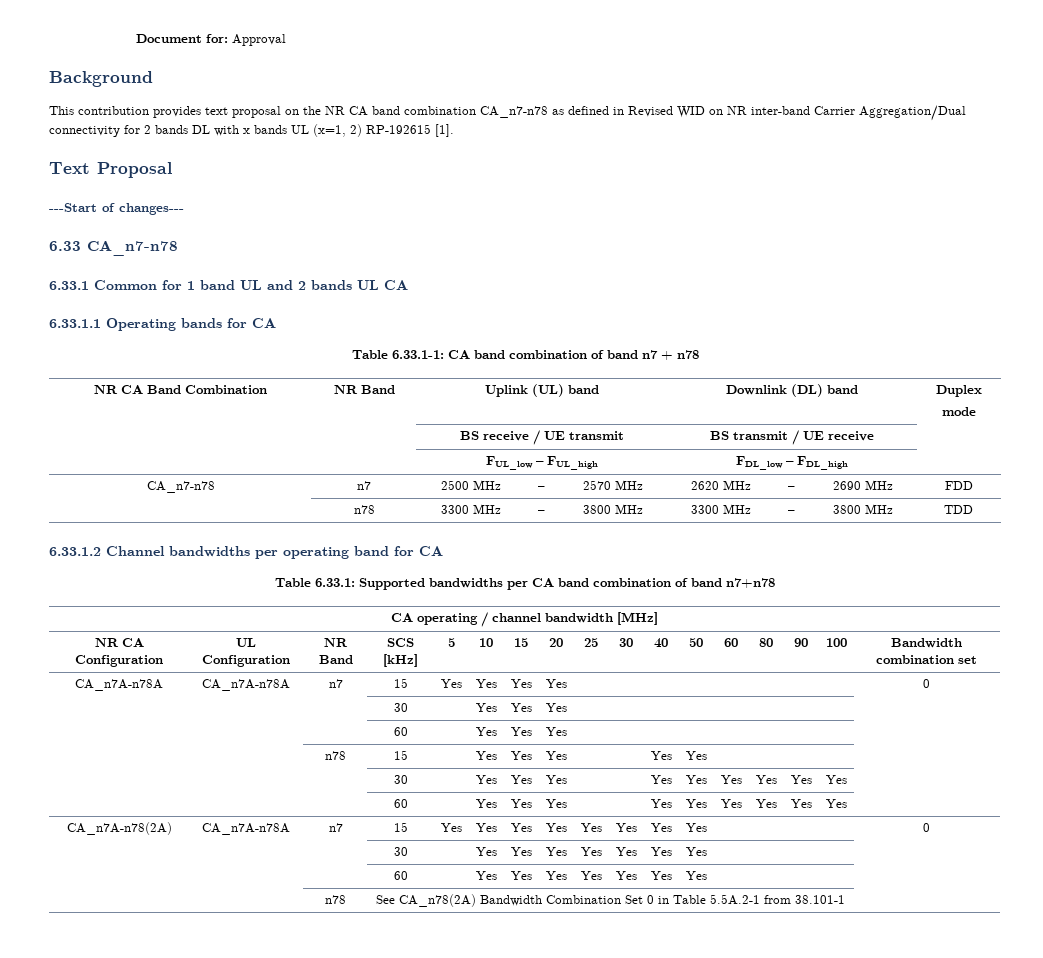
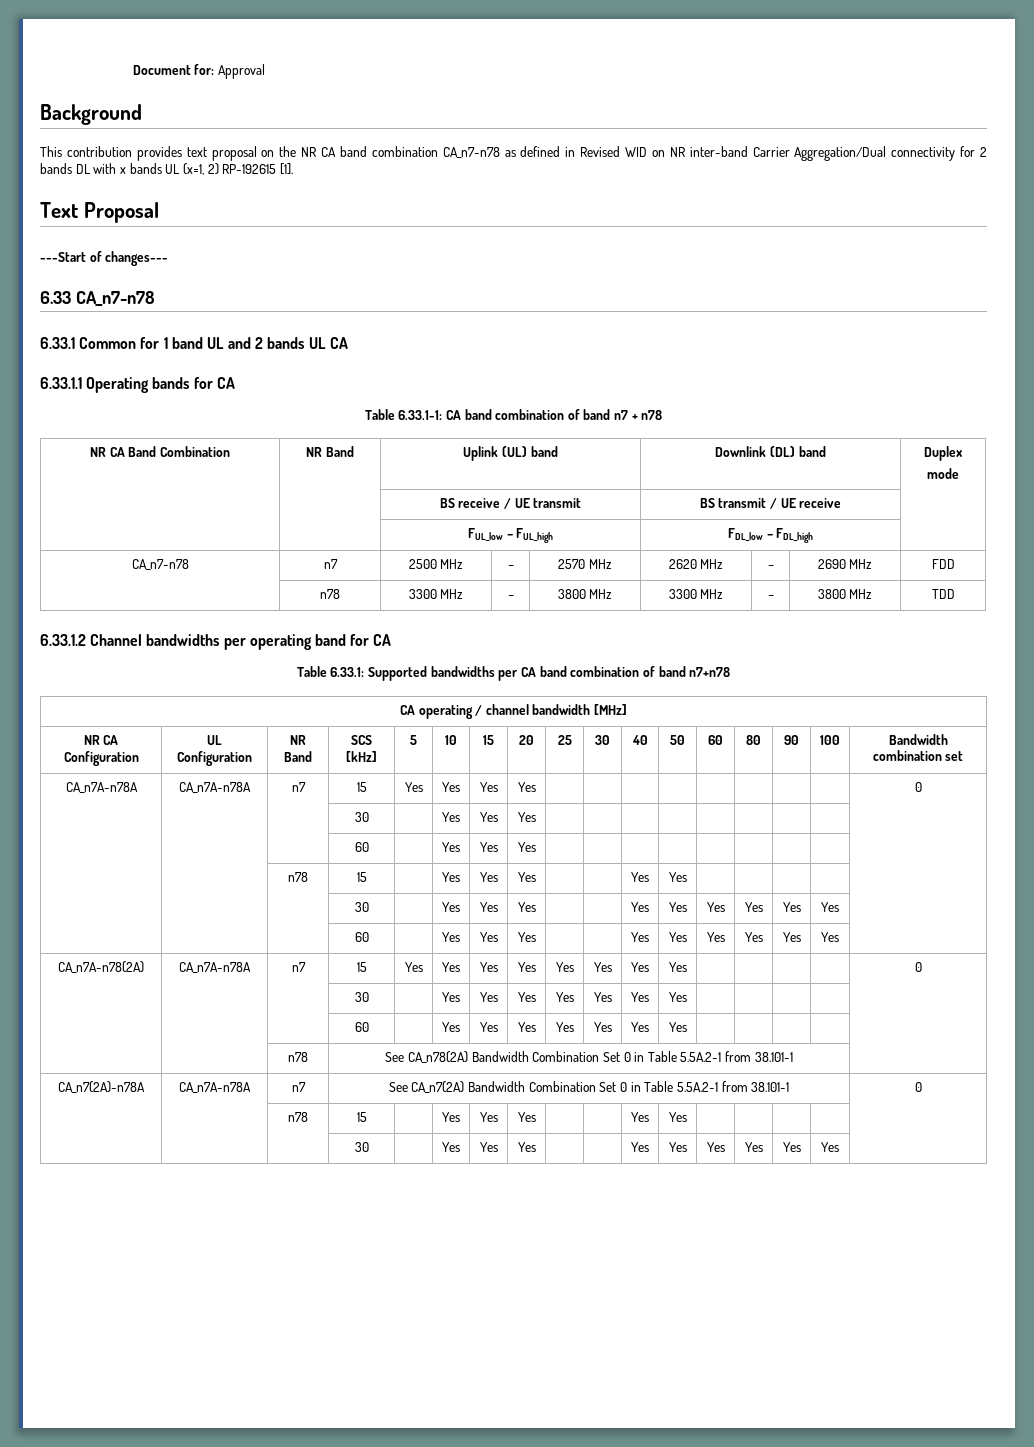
+ CA_n7(2A)-n78A | CA_n7A-n78A | n7 | See CA_n7(2A) Bandwidth Combination Set 0 in Table 5.5A.2-1 from 38.101-1 | 0
+ | | n78 | 15 | | Yes | Yes | Yes | | | Yes | Yes | | | | |
+ | | | 30 | | Yes | Yes | Yes | | | Yes | Yes | Yes | Yes | Yes | Yes |

